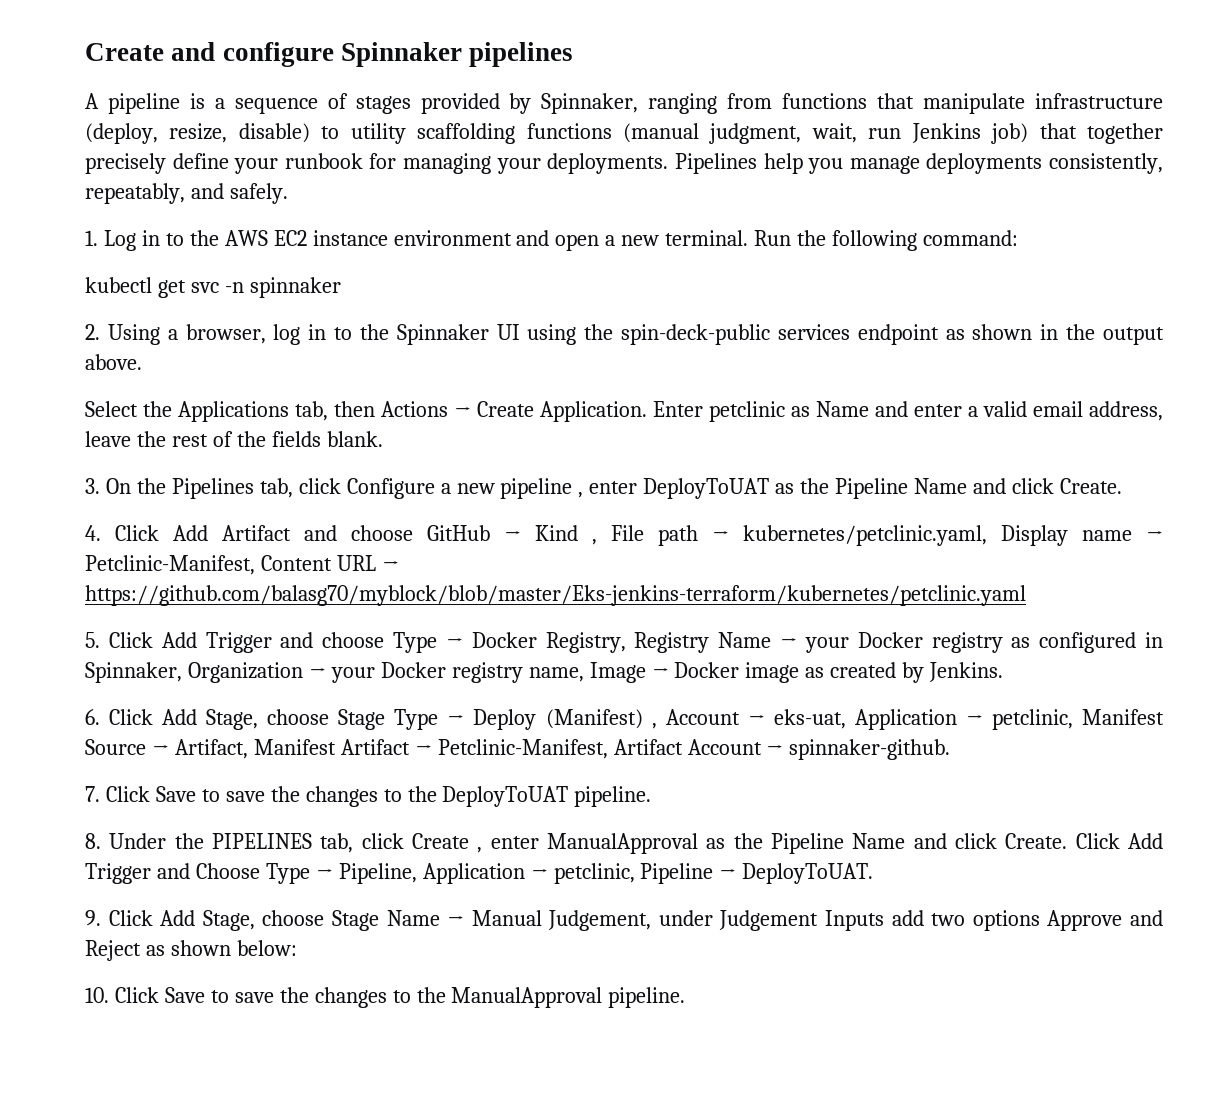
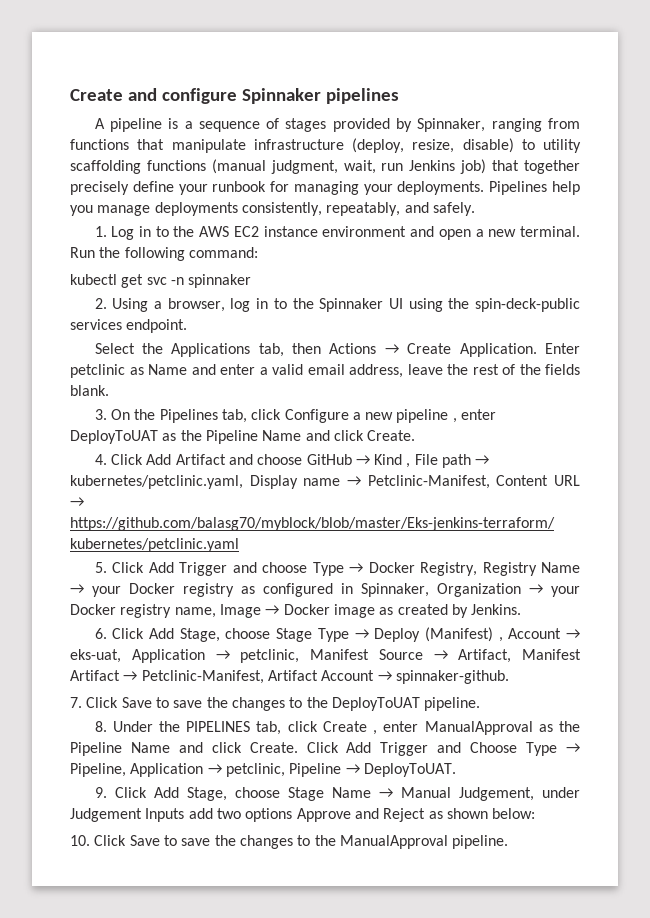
- 2. Using a browser, log in to the Spinnaker UI using the spin-deck-public services endpoint as shown in the output above.
+ 2. Using a browser, log in to the Spinnaker UI using the spin-deck-public services endpoint.

